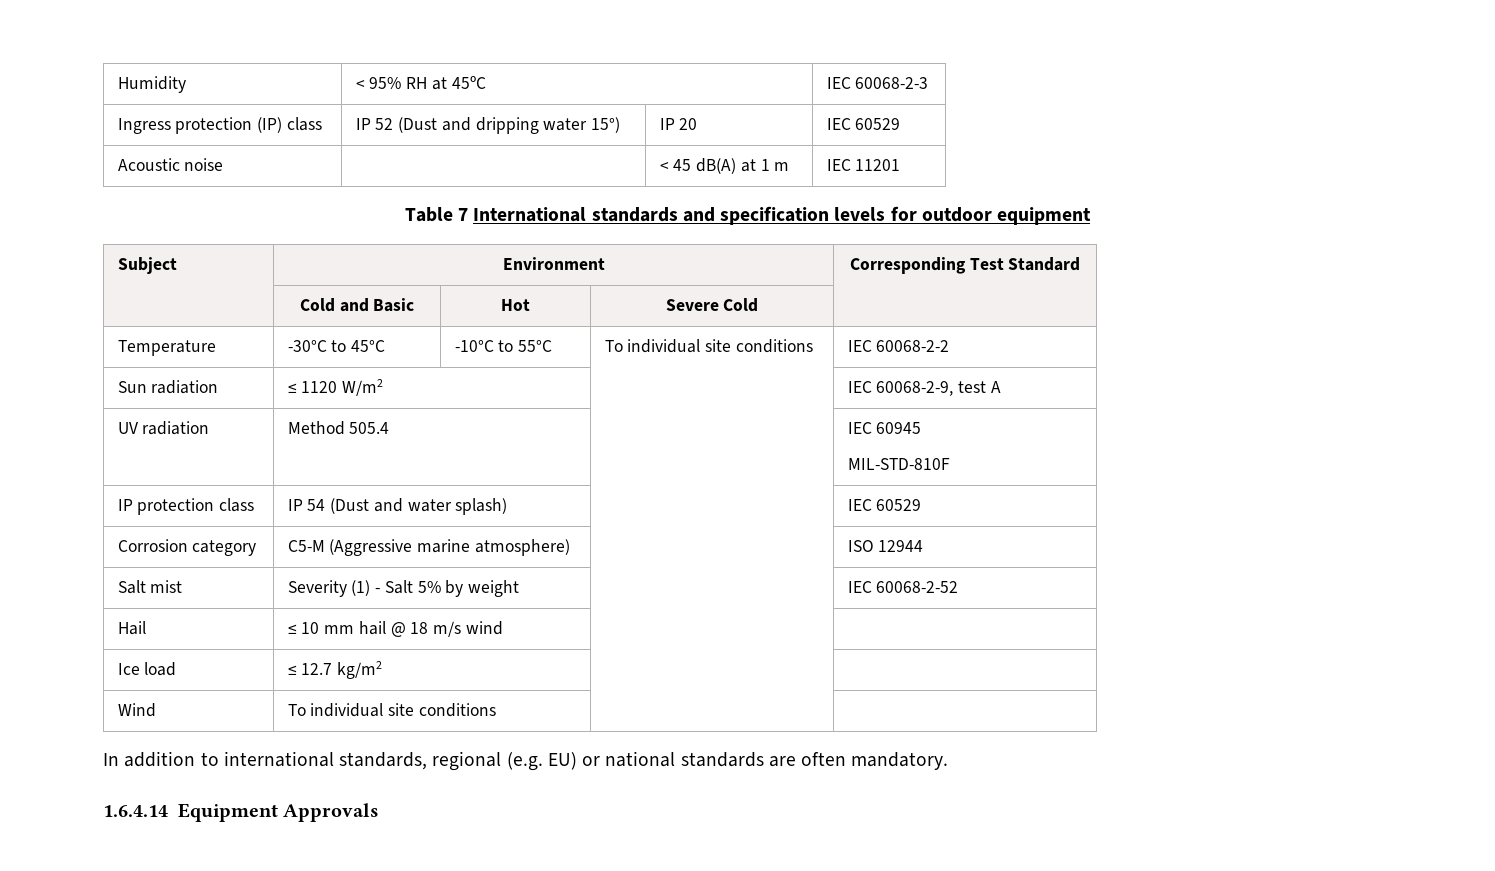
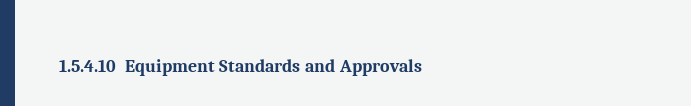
- Humidity | < 95% RH at 45ºC | IEC 60068-2-3
- Ingress protection (IP) class | IP 52 (Dust and dripping water 15°) | IP 20 | IEC 60529
- Acoustic noise | | < 45 dB(A) at 1 m | IEC 11201
- Table 7 International standards and specification levels for outdoor equipment
- Subject | Environment | Corresponding Test Standard
- | Cold and Basic | Hot | Severe Cold |
- Temperature | -30°C to 45°C | -10°C to 55°C | To individual site conditions | IEC 60068-2-2
- Sun radiation | ≤ 1120 W/m2 | | IEC 60068-2-9, test A
- UV radiation | Method 505.4 | | IEC 60945
- MIL-STD-810F
- IP protection class | IP 54 (Dust and water splash) | | IEC 60529
- Corrosion category | C5-M (Aggressive marine atmosphere) | | ISO 12944
- Salt mist | Severity (1) - Salt 5% by weight | | IEC 60068-2-52
- Hail | ≤ 10 mm hail @ 18 m/s wind | |
- Ice load | ≤ 12.7 kg/m2 | |
- Wind | To individual site conditions | |
- In addition to international standards, regional (e.g. EU) or national standards are often mandatory.
- 1.6.4.14 Equipment Approvals
+ 1.5.4.10 Equipment Standards and Approvals

